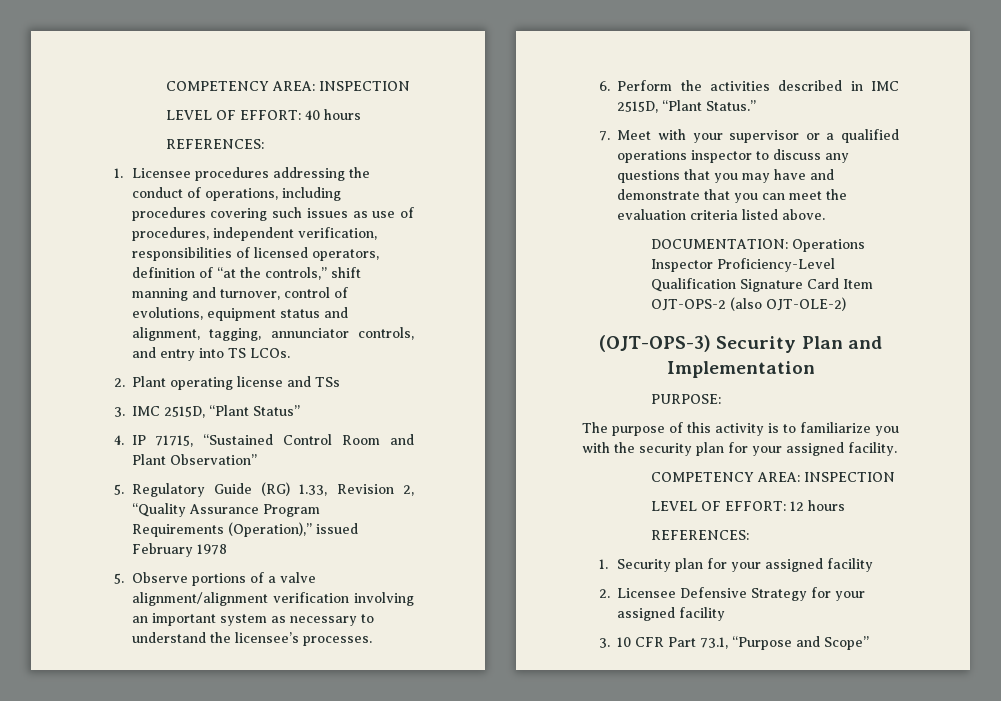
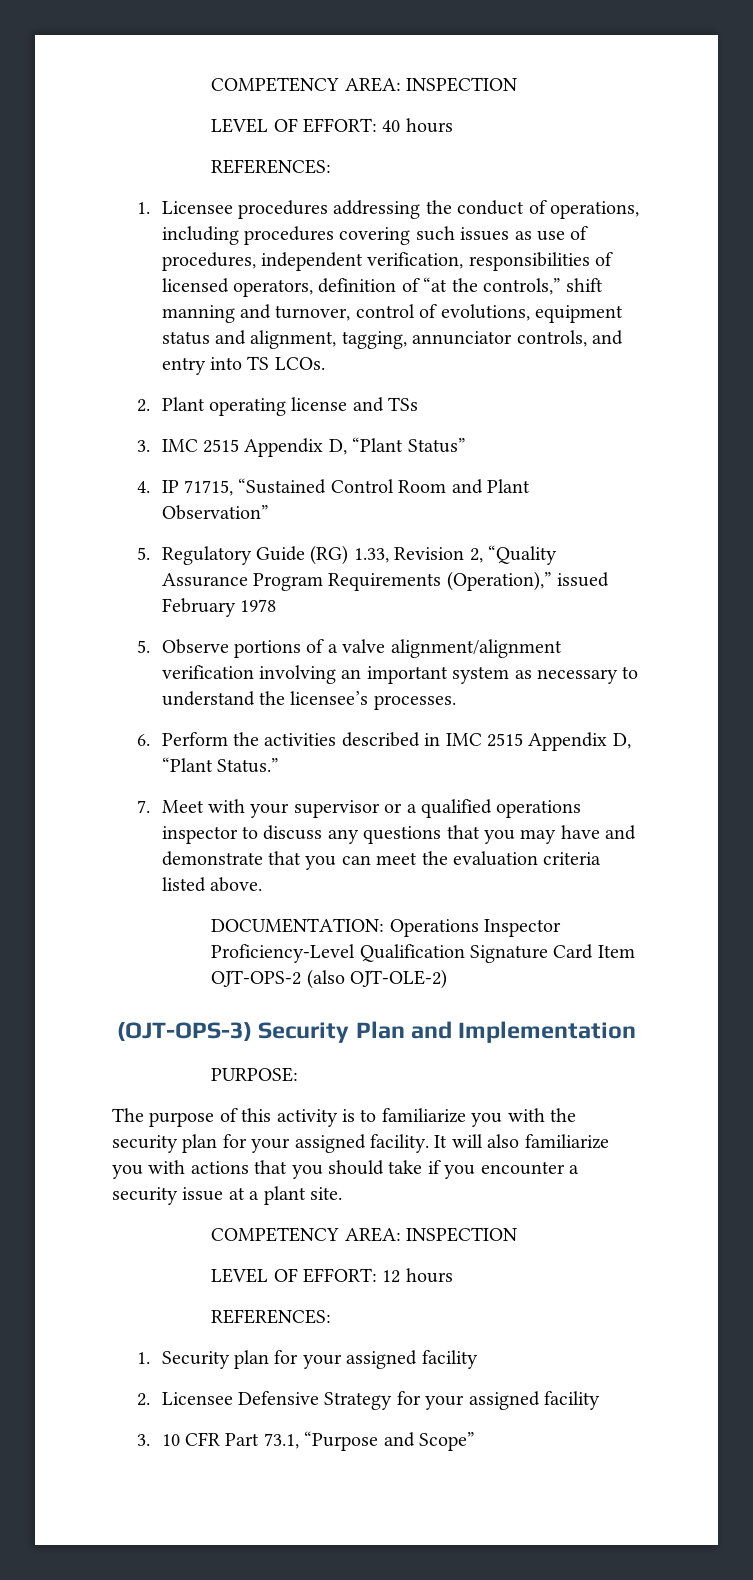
- 3. IMC 2515D, “Plant Status”
+ 3. IMC 2515 Appendix D, “Plant Status”
- 6. Perform the activities described in IMC 2515D, “Plant Status.”
+ 6. Perform the activities described in IMC 2515 Appendix D, “Plant Status.”
+ It will also familiarize you with actions that you should take if you encounter a security issue at a plant site.

